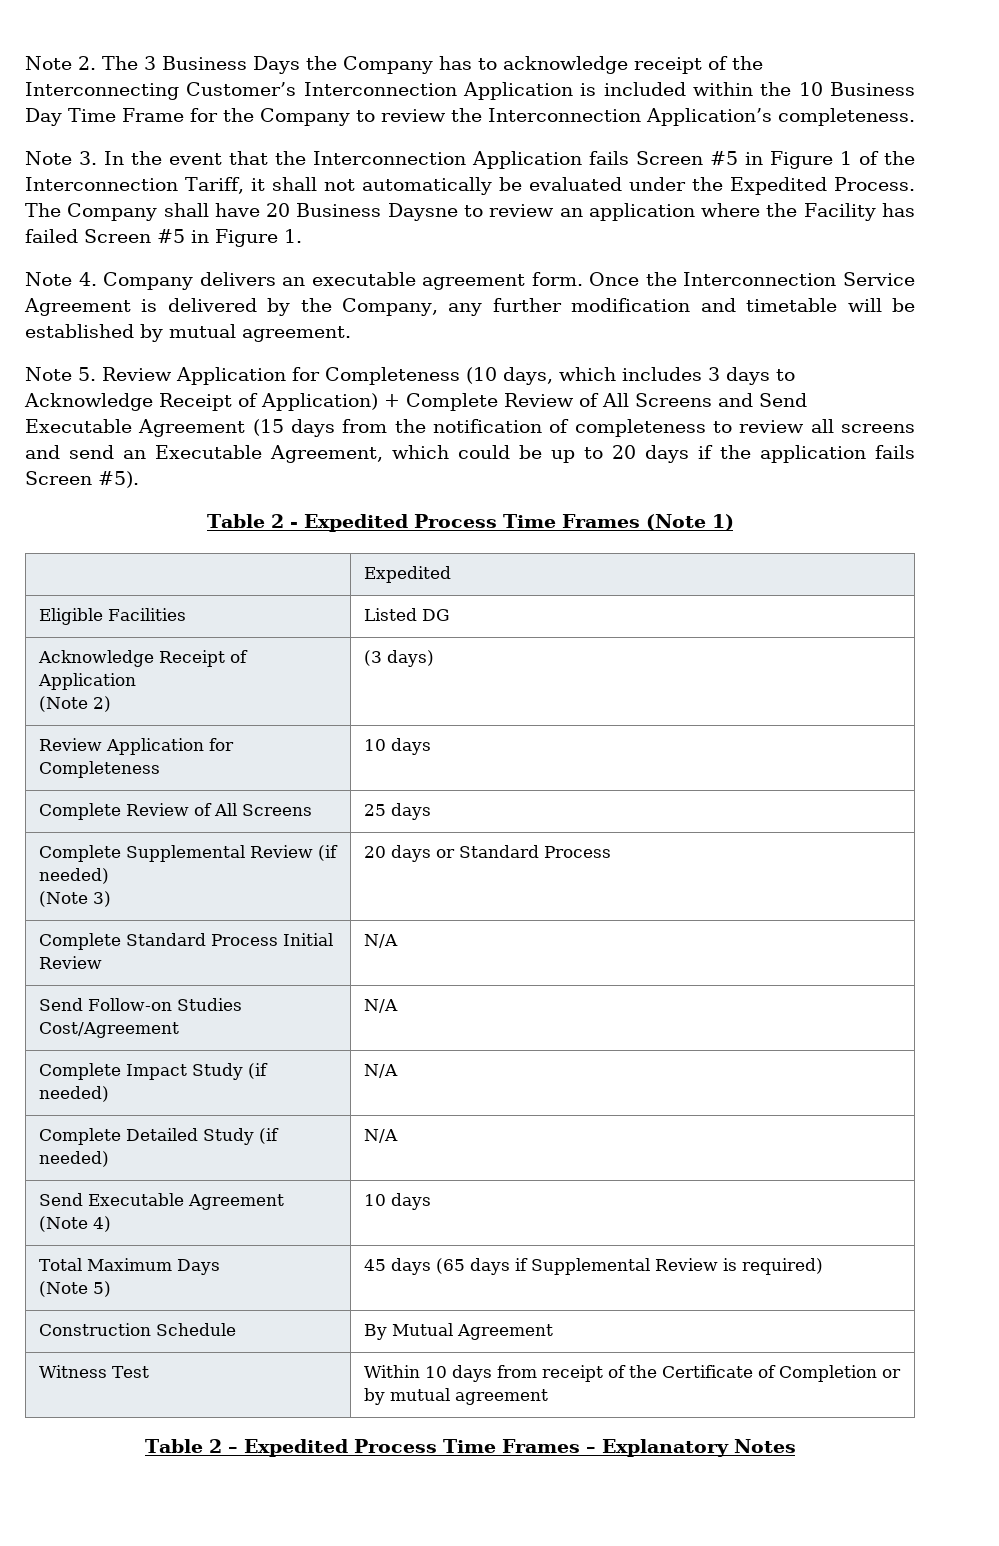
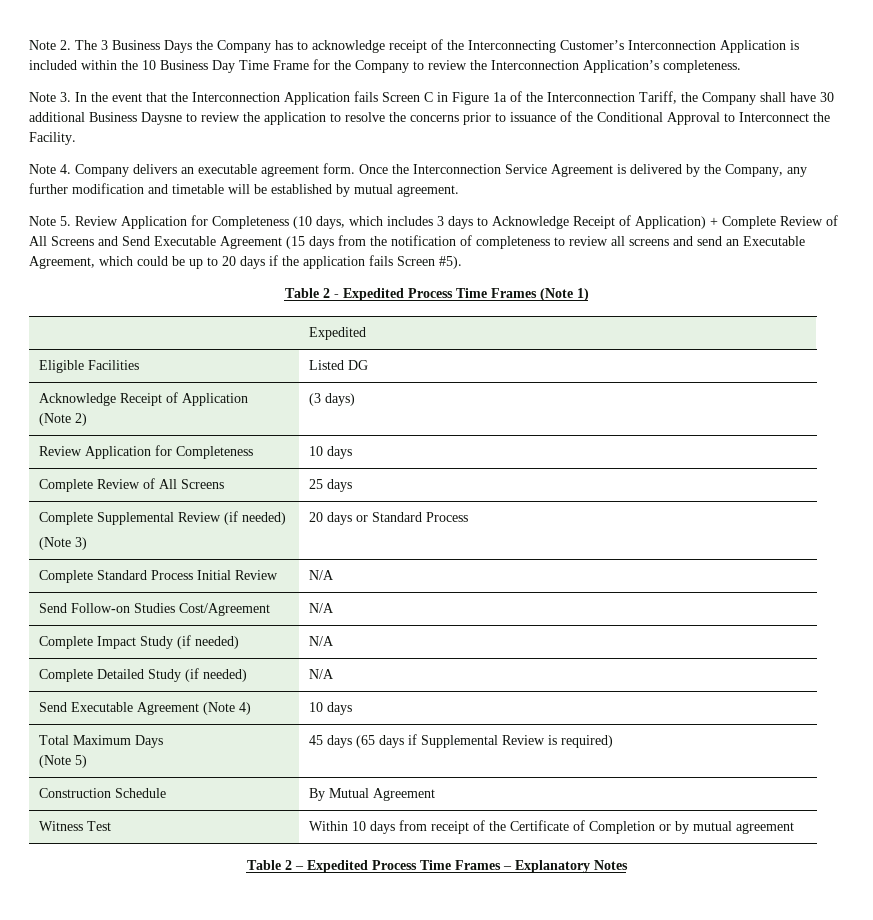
- Note 3. In the event that the Interconnection Application fails Screen #5 in Figure 1 of the Interconnection Tariff, it shall not automatically be evaluated under the Expedited Process. The Company shall have 20 Business Daysne to review an application where the Facility has failed Screen #5 in Figure 1.
+ Note 3. In the event that the Interconnection Application fails Screen C in Figure 1a of the Interconnection Tariff, the Company shall have 30 additional Business Daysne to review the application to resolve the concerns prior to issuance of the Conditional Approval to Interconnect the Facility.

